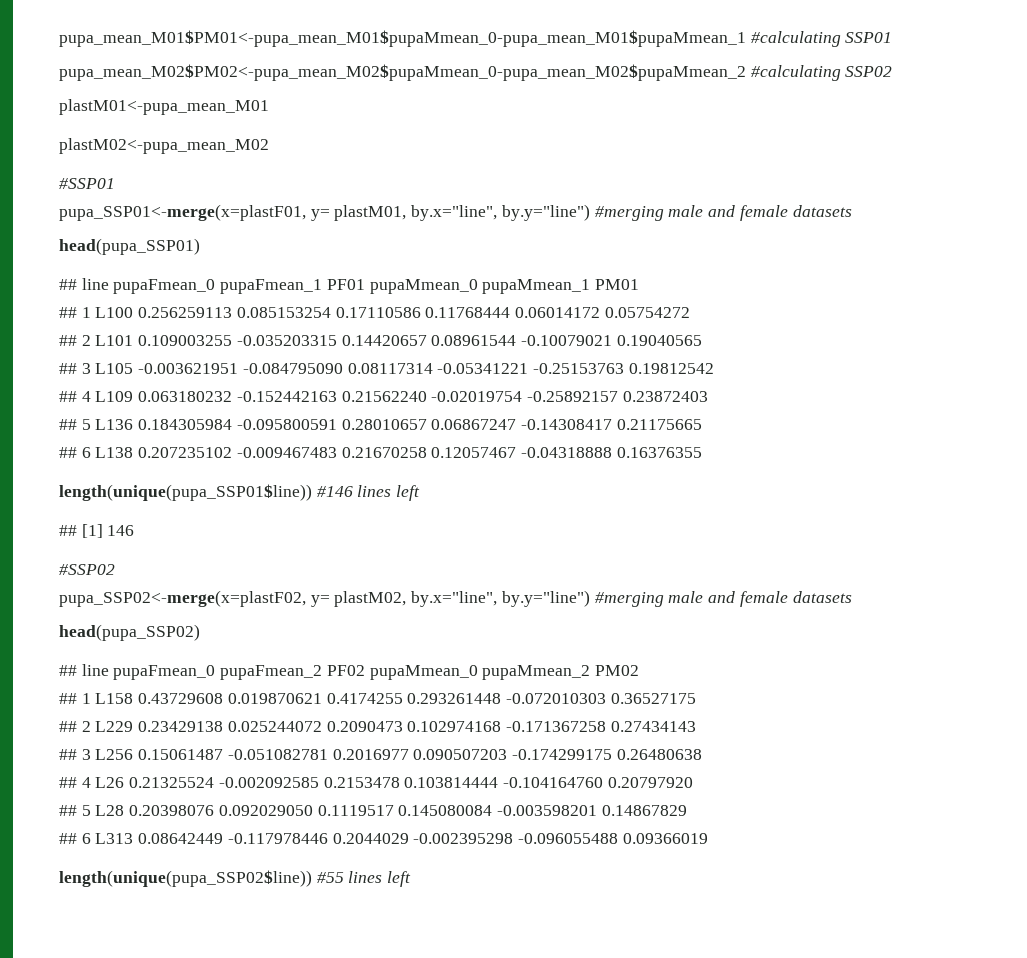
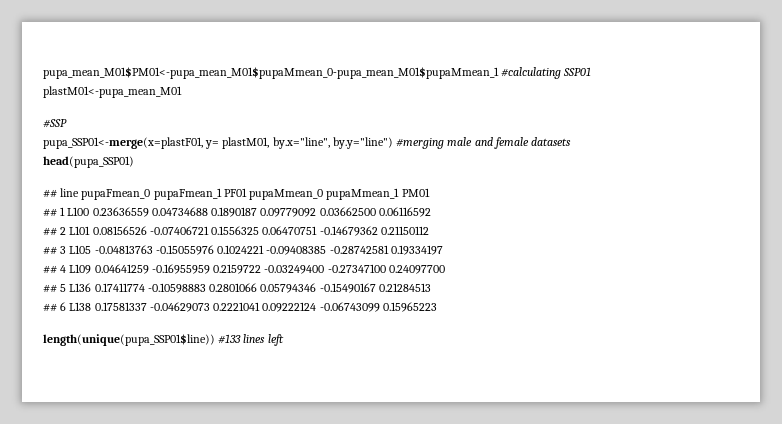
- pupa_mean_M02$PM02<-pupa_mean_M02$pupaMmean_0-pupa_mean_M02$pupaMmean_2 #calculating SSP02
- plastM02<-pupa_mean_M02
- #SSP01
+ #SSP
- ## 1 L100 0.256259113 0.085153254 0.17110586 0.11768444 0.06014172 0.05754272
- ## 2 L101 0.109003255 -0.035203315 0.14420657 0.08961544 -0.10079021 0.19040565
- ## 3 L105 -0.003621951 -0.084795090 0.08117314 -0.05341221 -0.25153763 0.19812542
- ## 4 L109 0.063180232 -0.152442163 0.21562240 -0.02019754 -0.25892157 0.23872403
- ## 5 L136 0.184305984 -0.095800591 0.28010657 0.06867247 -0.14308417 0.21175665
- ## 6 L138 0.207235102 -0.009467483 0.21670258 0.12057467 -0.04318888 0.16376355
+ ## 1 L100 0.23636559 0.04734688 0.1890187 0.09779092 0.03662500 0.06116592
+ ## 2 L101 0.08156526 -0.07406721 0.1556325 0.06470751 -0.14679362 0.21150112
+ ## 3 L105 -0.04813763 -0.15055976 0.1024221 -0.09408385 -0.28742581 0.19334197
+ ## 4 L109 0.04641259 -0.16955959 0.2159722 -0.03249400 -0.27347100 0.24097700
+ ## 5 L136 0.17411774 -0.10598883 0.2801066 0.05794346 -0.15490167 0.21284513
+ ## 6 L138 0.17581337 -0.04629073 0.2221041 0.09222124 -0.06743099 0.15965223
- length(unique(pupa_SSP01$line)) #146 lines left
- ## [1] 146
- #SSP02
- pupa_SSP02<-merge(x=plastF02, y= plastM02, by.x="line", by.y="line") #merging male and female datasets
- head(pupa_SSP02)
- ## line pupaFmean_0 pupaFmean_2 PF02 pupaMmean_0 pupaMmean_2 PM02
- ## 1 L158 0.43729608 0.019870621 0.4174255 0.293261448 -0.072010303 0.36527175
- ## 2 L229 0.23429138 0.025244072 0.2090473 0.102974168 -0.171367258 0.27434143
- ## 3 L256 0.15061487 -0.051082781 0.2016977 0.090507203 -0.174299175 0.26480638
- ## 4 L26 0.21325524 -0.002092585 0.2153478 0.103814444 -0.104164760 0.20797920
- ## 5 L28 0.20398076 0.092029050 0.1119517 0.145080084 -0.003598201 0.14867829
- ## 6 L313 0.08642449 -0.117978446 0.2044029 -0.002395298 -0.096055488 0.09366019
- length(unique(pupa_SSP02$line)) #55 lines left
+ length(unique(pupa_SSP01$line)) #133 lines left

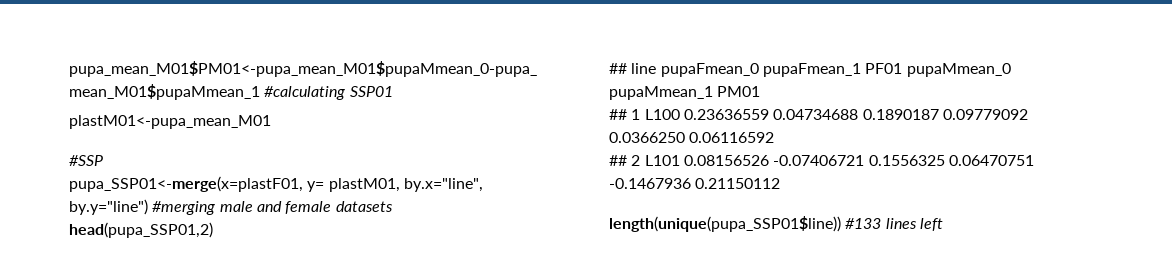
- head(pupa_SSP01)
+ head(pupa_SSP01,2)
- ## 1 L100 0.23636559 0.04734688 0.1890187 0.09779092 0.03662500 0.06116592
+ ## 1 L100 0.23636559 0.04734688 0.1890187 0.09779092 0.0366250 0.06116592
- ## 2 L101 0.08156526 -0.07406721 0.1556325 0.06470751 -0.14679362 0.21150112
+ ## 2 L101 0.08156526 -0.07406721 0.1556325 0.06470751 -0.1467936 0.21150112
- ## 3 L105 -0.04813763 -0.15055976 0.1024221 -0.09408385 -0.28742581 0.19334197
- ## 4 L109 0.04641259 -0.16955959 0.2159722 -0.03249400 -0.27347100 0.24097700
- ## 5 L136 0.17411774 -0.10598883 0.2801066 0.05794346 -0.15490167 0.21284513
- ## 6 L138 0.17581337 -0.04629073 0.2221041 0.09222124 -0.06743099 0.15965223

